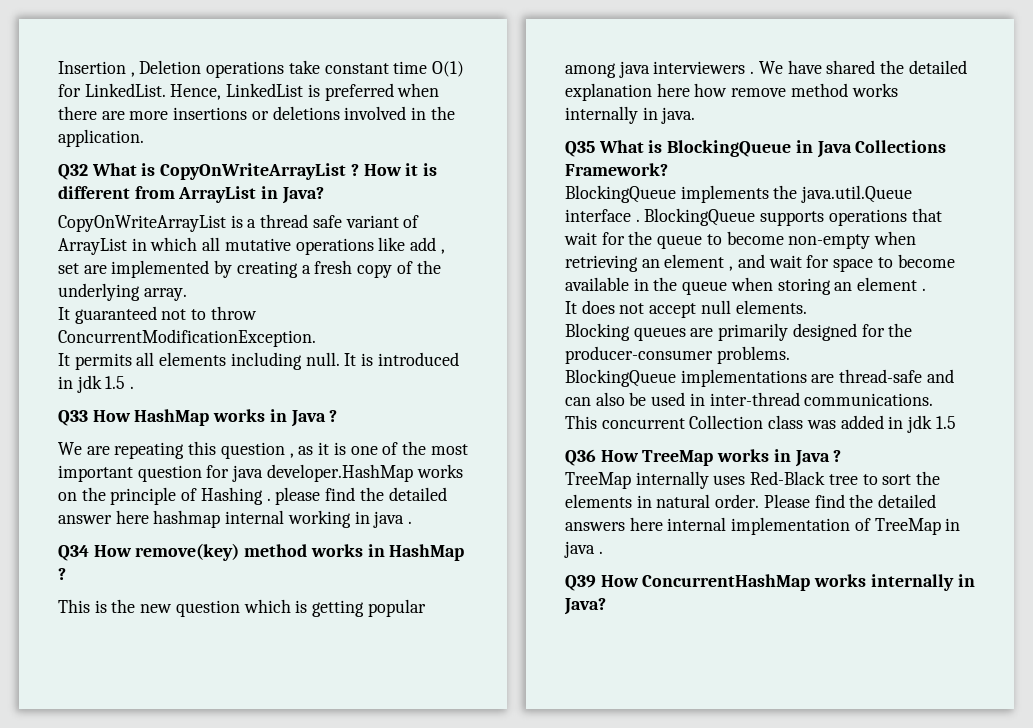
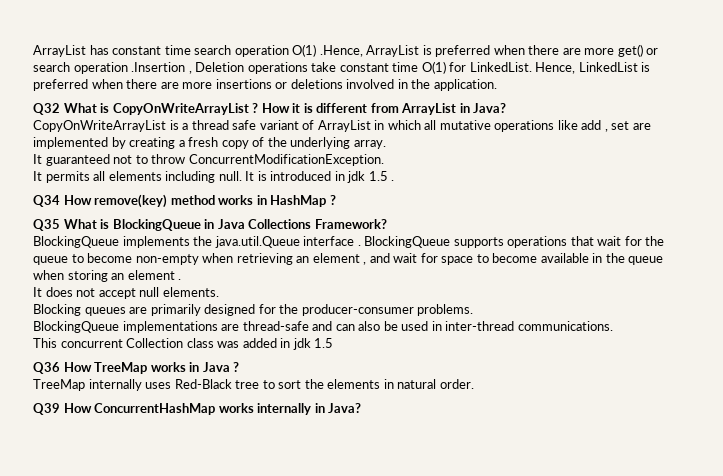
- Insertion , Deletion operations take constant time O(1) for LinkedList.
+ ArrayList has constant time search operation O(1) .Hence, ArrayList is preferred when there are more get() or search operation .Insertion , Deletion operations take constant time O(1) for LinkedList.
- Q33 How HashMap works in Java ?
- We are repeating this question , as it is one of the most important question for java developer.HashMap works on the principle of Hashing . please find the detailed answer here hashmap internal working in java .
- This is the new question which is getting popular among java interviewers . We have shared the detailed explanation here how remove method works internally in java.
- Please find the detailed answers here internal implementation of TreeMap in java .

